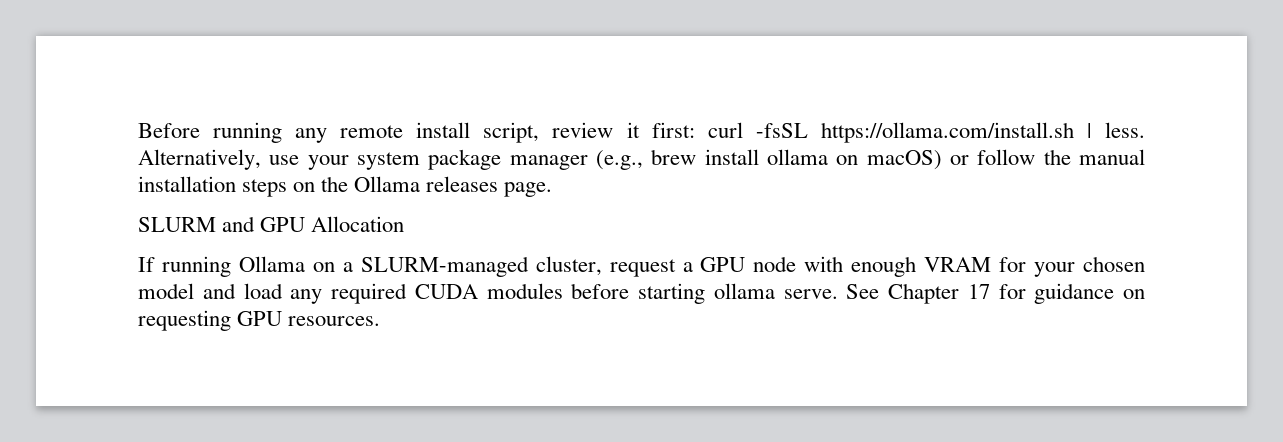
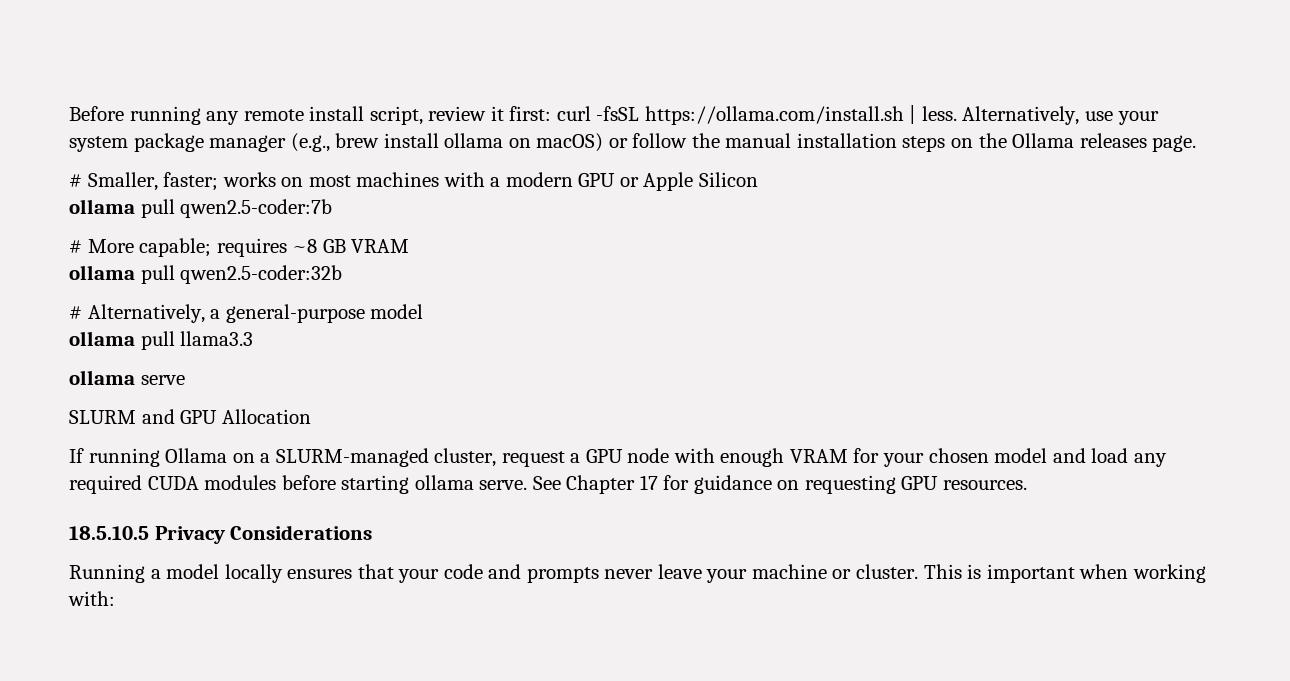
+ # Smaller, faster; works on most machines with a modern GPU or Apple Silicon
+ ollama pull qwen2.5-coder:7b
+ # More capable; requires ~8 GB VRAM
+ ollama pull qwen2.5-coder:32b
+ # Alternatively, a general-purpose model
+ ollama pull llama3.3
+ ollama serve
+ 18.5.10.5 Privacy Considerations
+ Running a model locally ensures that your code and prompts never leave your machine or cluster. This is important when working with:

